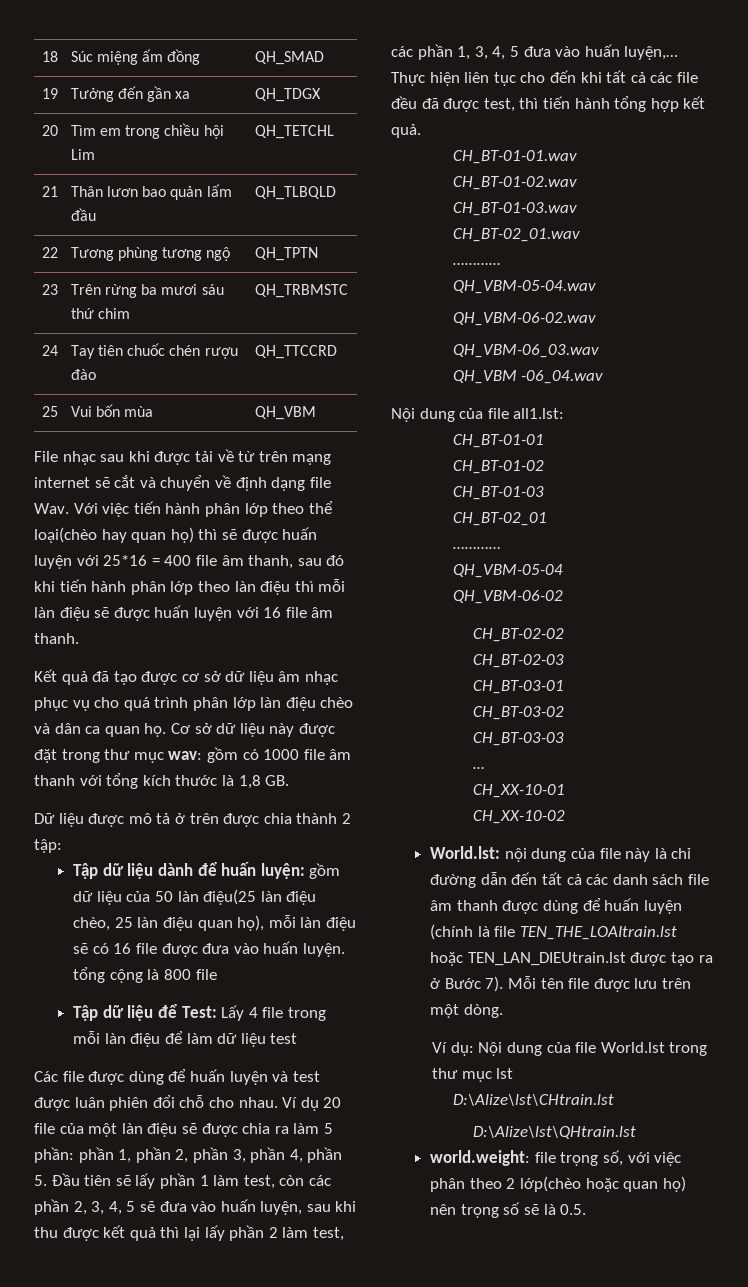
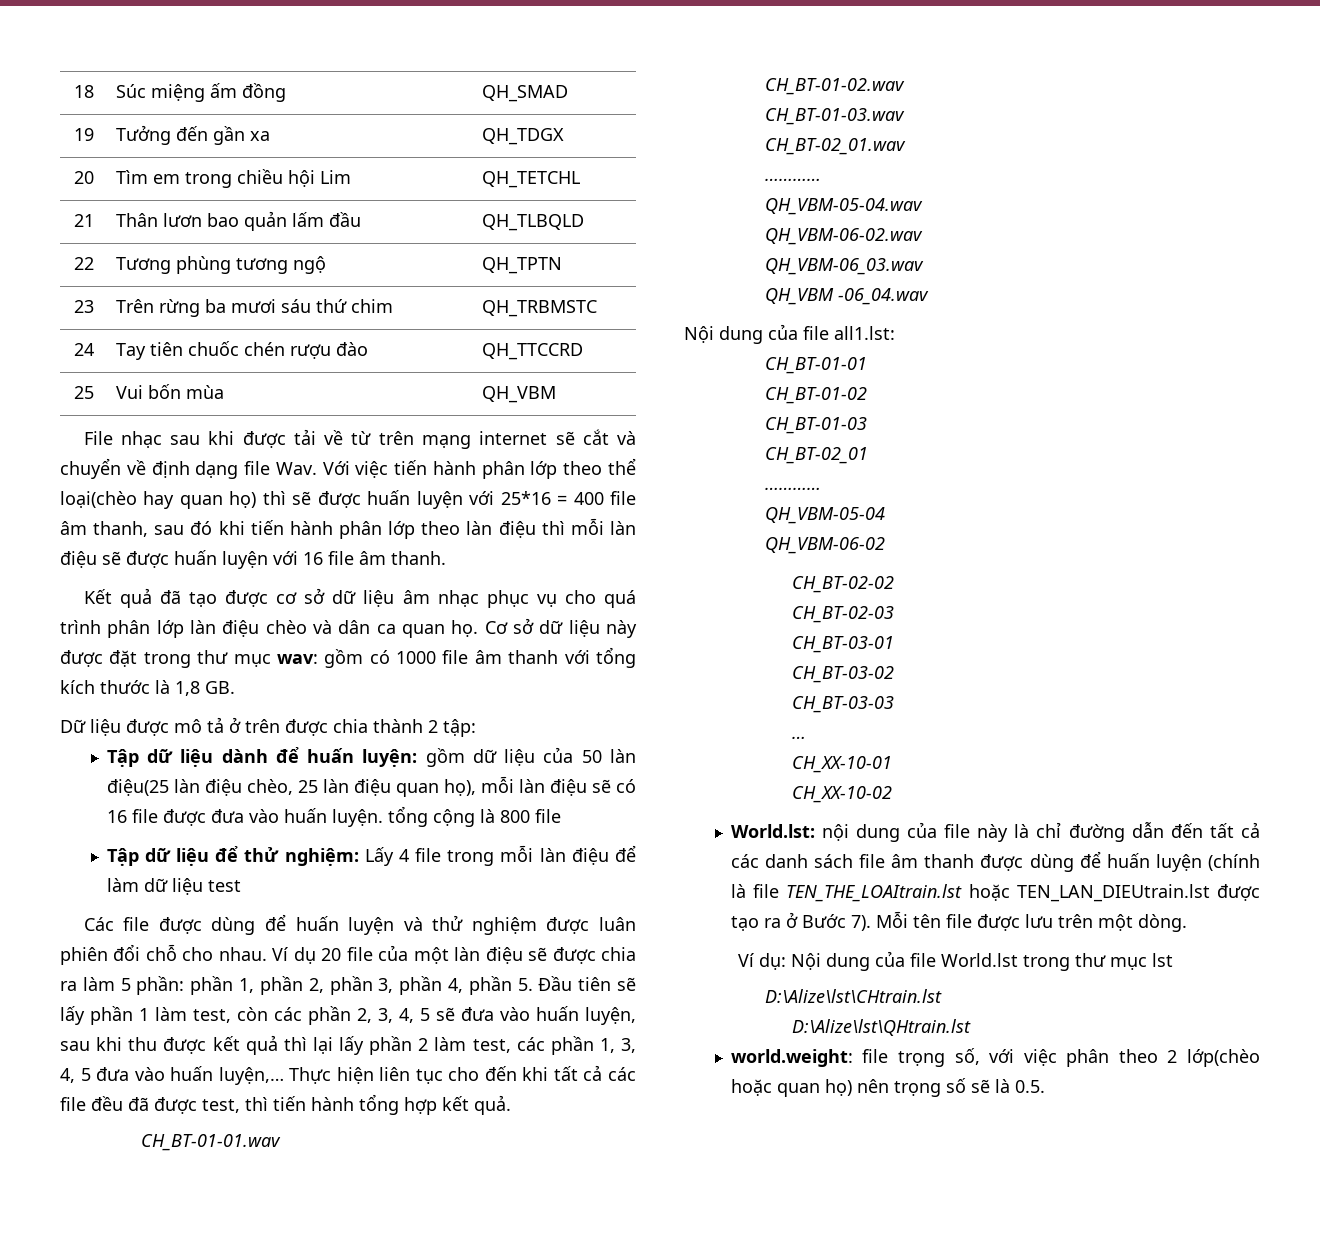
- Tập dữ liệu để Test: Lấy 4 file trong mỗi làn điệu để làm dữ liệu test
+ Tập dữ liệu để thử nghiệm: Lấy 4 file trong mỗi làn điệu để làm dữ liệu test
- Các file được dùng để huấn luyện và test được luân phiên đổi chỗ cho nhau.
+ Các file được dùng để huấn luyện và thử nghiệm được luân phiên đổi chỗ cho nhau.

